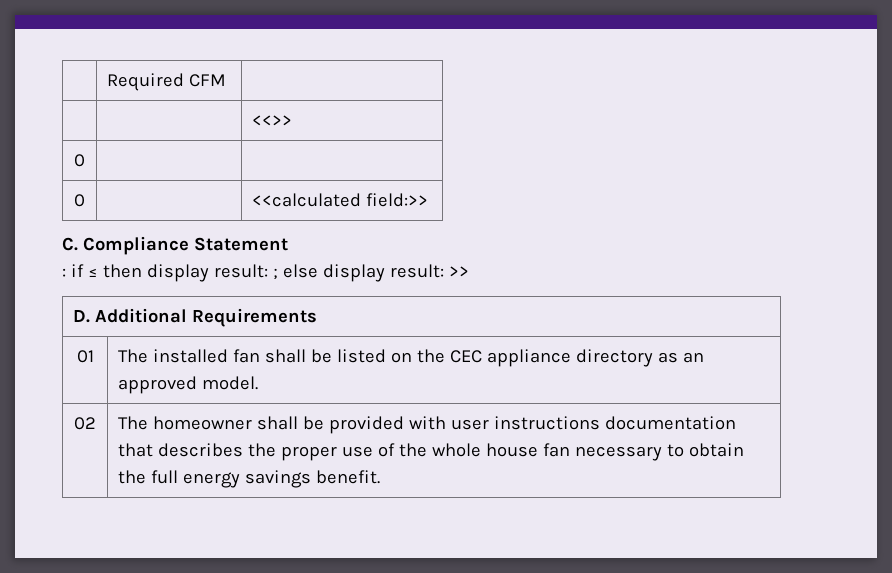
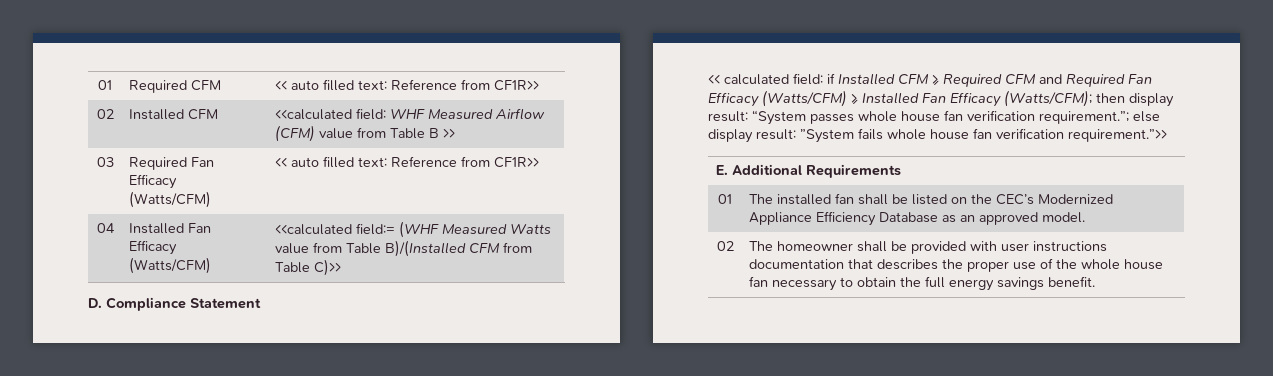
- | Required CFM |
- | | <<>>
- 0 | |
- 0 | | <<calculated field:>>
- C. Compliance Statement
- : if ≤ then display result: ; else display result: >>
- D. Additional Requirements
+ 01 | Required CFM | << auto filled text: Reference from CF1R>>
+ 02 | Installed CFM | <<calculated field: WHF Measured Airflow (CFM) value from Table B >>
+ 03 | Required Fan Efficacy (Watts/CFM) | << auto filled text: Reference from CF1R>>
+ 04 | Installed Fan Efficacy (Watts/CFM) | <<calculated field:= (WHF Measured Watts value from Table B)/(Installed CFM from Table C)>>
+ D. Compliance Statement
+ << calculated field: if Installed CFM ≥ Required CFM and Required Fan Efficacy (Watts/CFM) ≥ Installed Fan Efficacy (Watts/CFM); then display result: “System passes whole house fan verification requirement.”; else display result: ”System fails whole house fan verification requirement.”>>
+ E. Additional Requirements
- 01 | The installed fan shall be listed on the CEC appliance directory as an approved model.
+ 01 | The installed fan shall be listed on the CEC’s Modernized Appliance Efficiency Database as an approved model.

